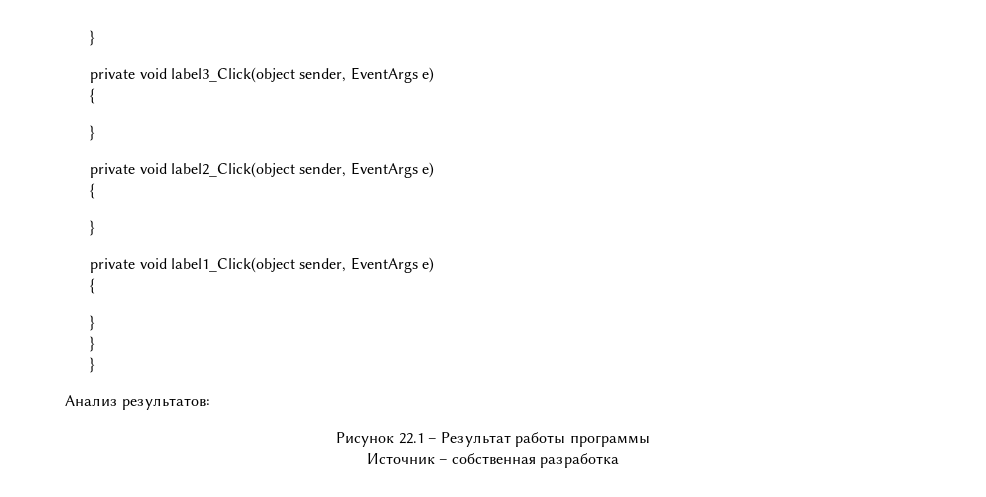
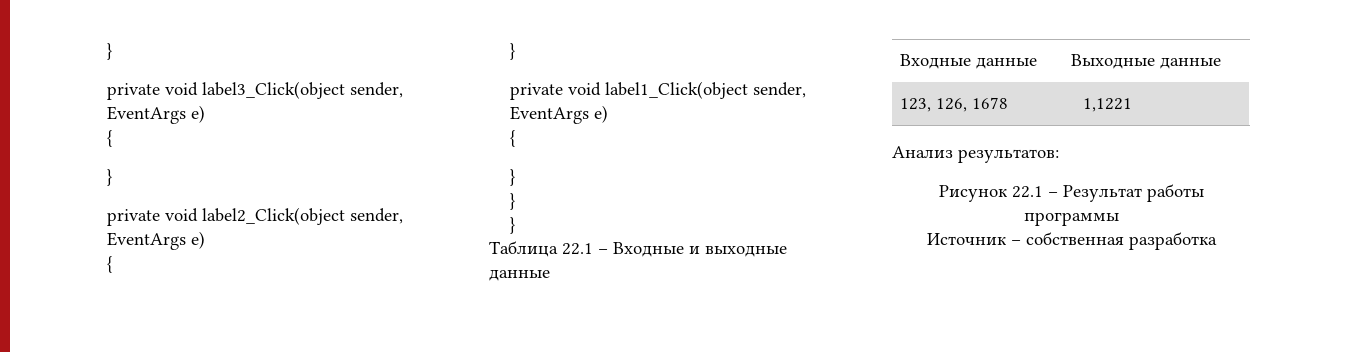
+ Таблица 22.1 – Входные и выходные данные
+ Входные данные | Выходные данные
+ 123, 126, 1678 | 1,1221

